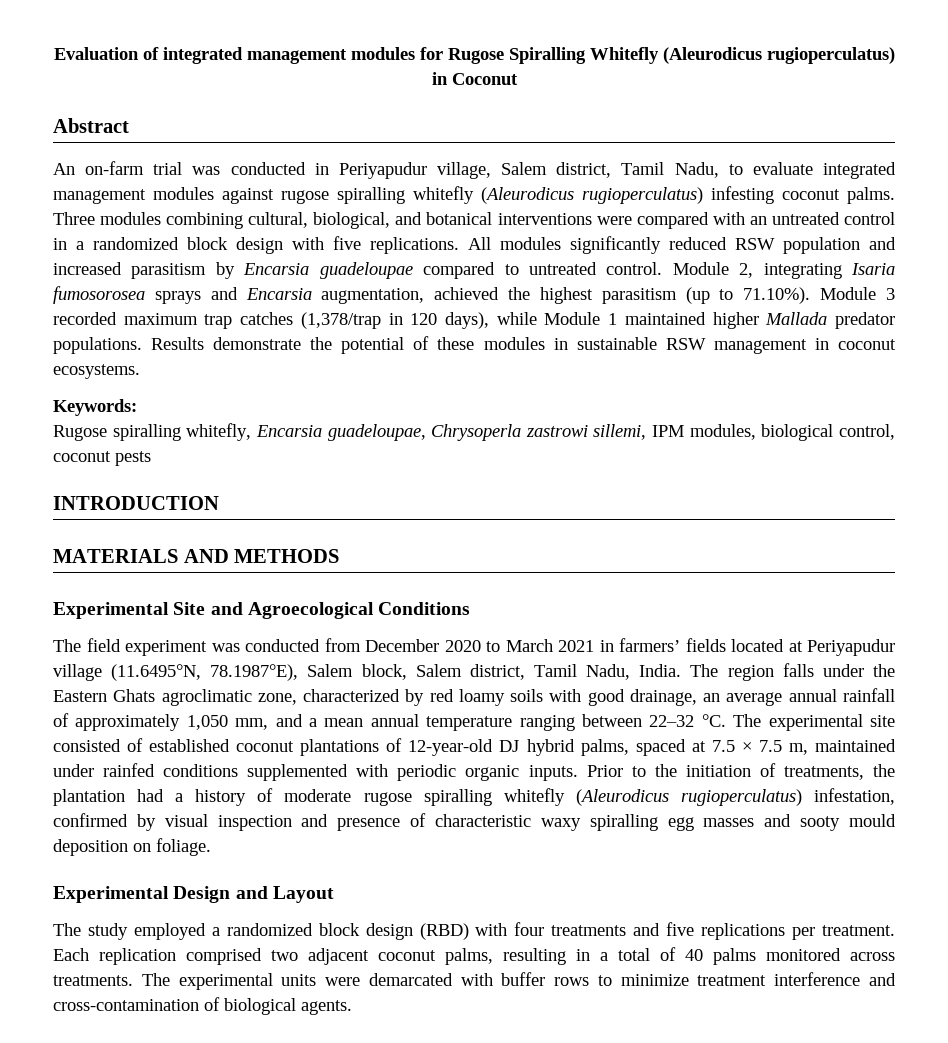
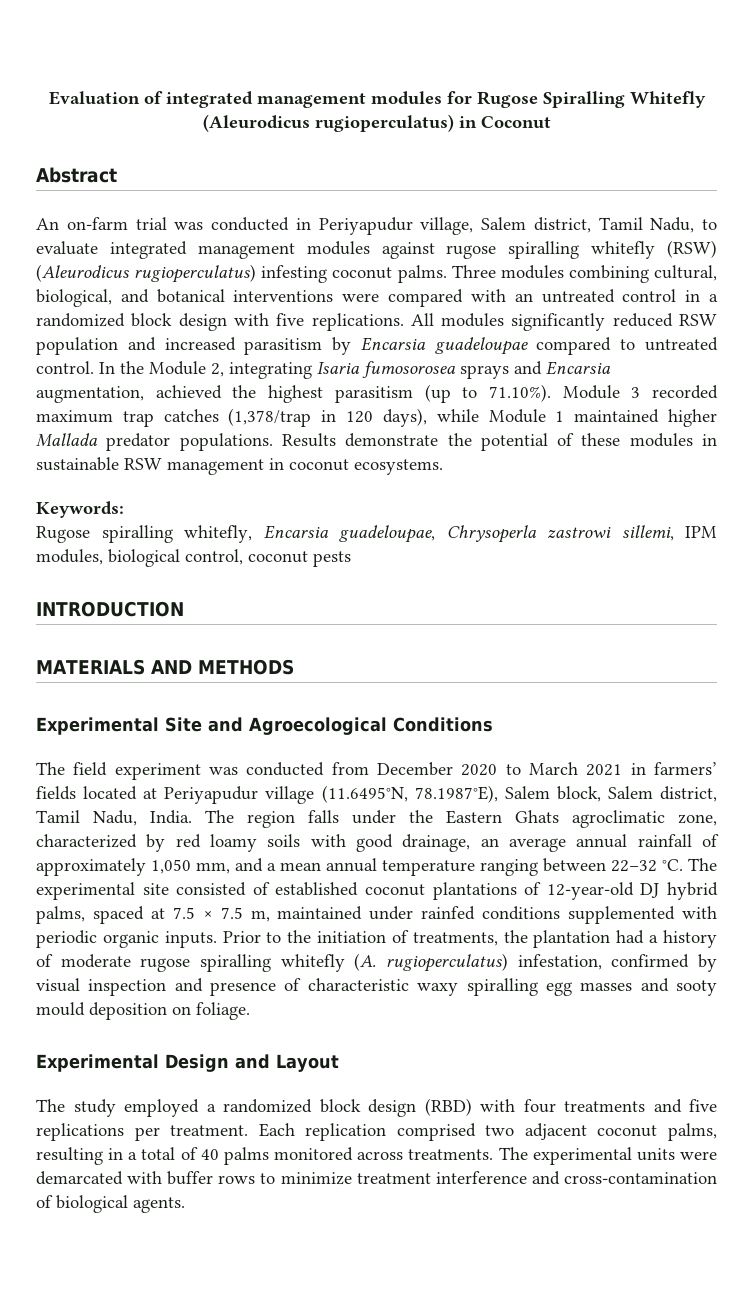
- An on-farm trial was conducted in Periyapudur village, Salem district, Tamil Nadu, to evaluate integrated management modules against rugose spiralling whitefly (Aleurodicus rugioperculatus) infesting coconut palms.
+ An on-farm trial was conducted in Periyapudur village, Salem district, Tamil Nadu, to evaluate integrated management modules against rugose spiralling whitefly (RSW) (Aleurodicus rugioperculatus) infesting coconut palms.
- Module 2, integrating Isaria fumosorosea sprays and Encarsia augmentation, achieved the highest parasitism (up to 71.10%). Module 3 recorded maximum trap catches (1,378/trap in 120 days), while Module 1 maintained higher Mallada predator populations.
+ In the Module 2, integrating Isaria fumosorosea sprays and Encarsia augmentation, achieved the highest parasitism (up to 71.10%). Module 3 recorded maximum trap catches (1,378/trap in 120 days), while Module 1 maintained higher Mallada predator populations.
- Prior to the initiation of treatments, the plantation had a history of moderate rugose spiralling whitefly (Aleurodicus rugioperculatus) infestation, confirmed by visual inspection and presence of characteristic waxy spiralling egg masses and sooty mould deposition on foliage.
+ Prior to the initiation of treatments, the plantation had a history of moderate rugose spiralling whitefly (A. rugioperculatus) infestation, confirmed by visual inspection and presence of characteristic waxy spiralling egg masses and sooty mould deposition on foliage.

